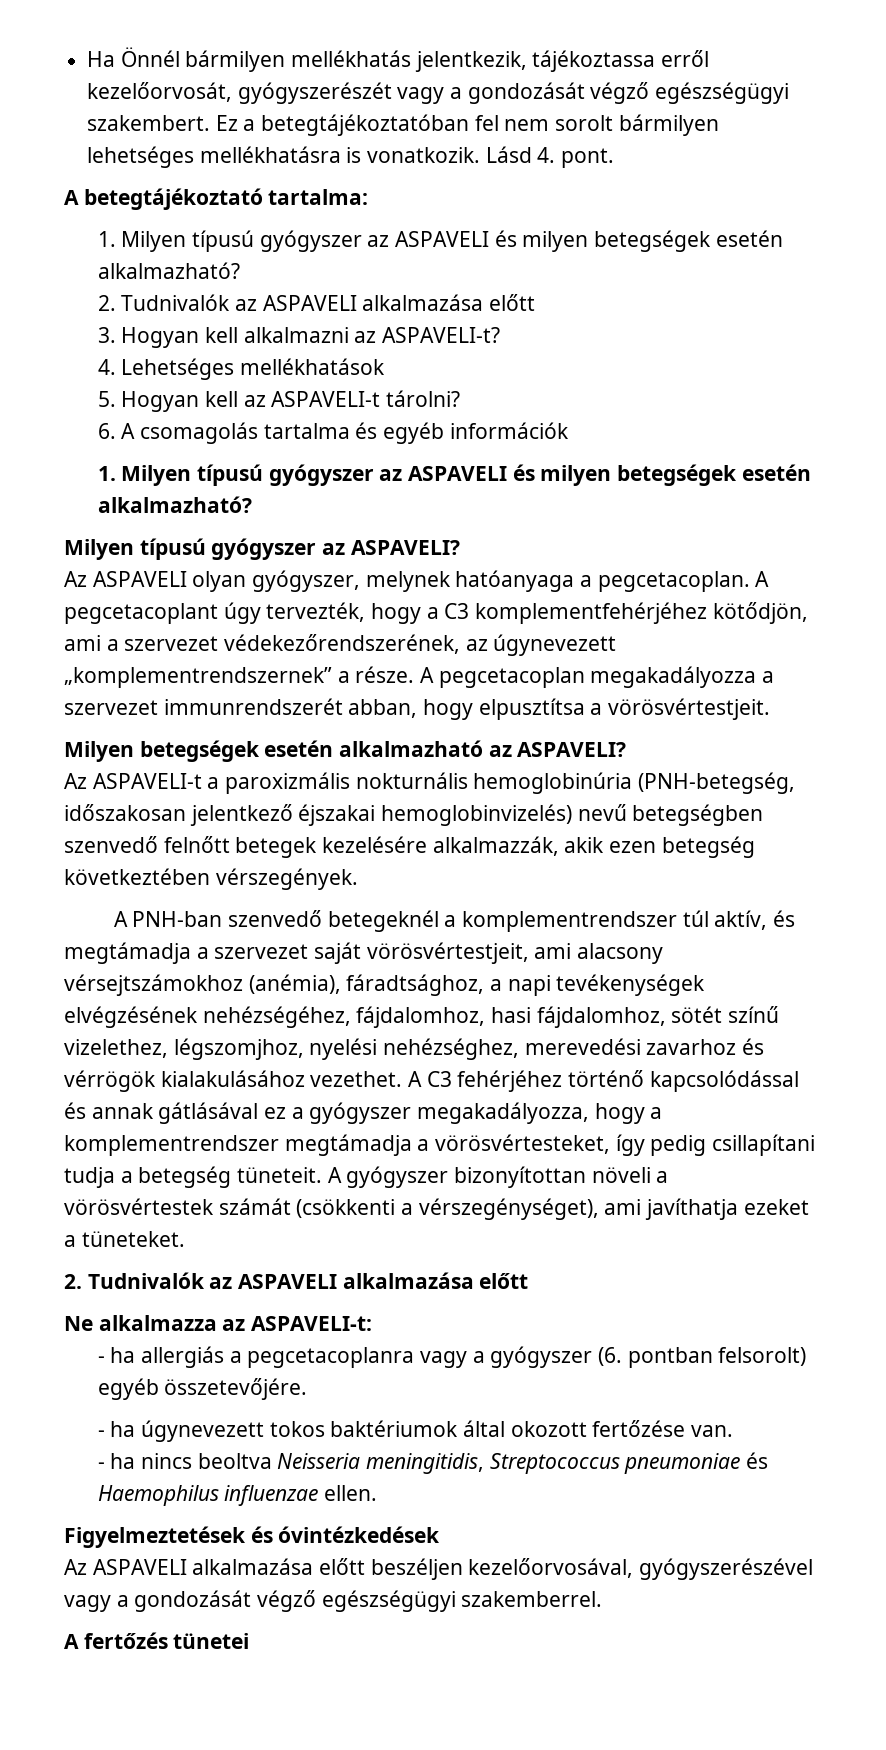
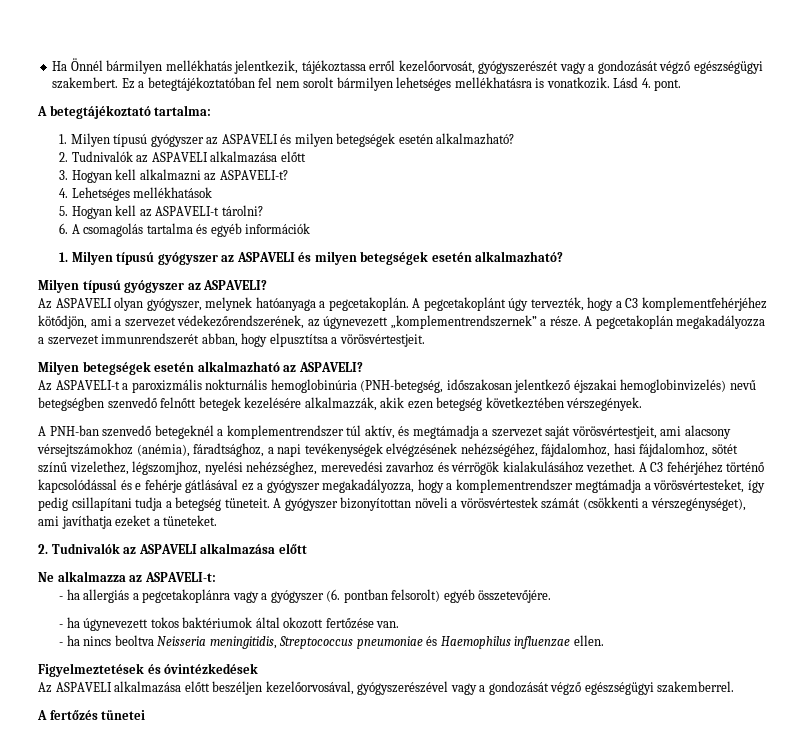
- Az ASPAVELI olyan gyógyszer, melynek hatóanyaga a pegcetacoplan. A pegcetacoplant úgy tervezték, hogy a C3 komplementfehérjéhez kötődjön, ami a szervezet védekezőrendszerének, az úgynevezett „komplementrendszernek” a része.
+ Az ASPAVELI olyan gyógyszer, melynek hatóanyaga a pegcetakoplán. A pegcetakoplánt úgy tervezték, hogy a C3 komplementfehérjéhez kötődjön, ami a szervezet védekezőrendszerének, az úgynevezett „komplementrendszernek” a része.
- A pegcetacoplan megakadályozza a szervezet immunrendszerét abban, hogy elpusztítsa a vörösvértestjeit.
+ A pegcetakoplán megakadályozza a szervezet immunrendszerét abban, hogy elpusztítsa a vörösvértestjeit.
- A C3 fehérjéhez történő kapcsolódással és annak gátlásával ez a gyógyszer megakadályozza, hogy a komplementrendszer megtámadja a vörösvértesteket, így pedig csillapítani tudja a betegség tüneteit.
+ A C3 fehérjéhez történő kapcsolódással és e fehérje gátlásával ez a gyógyszer megakadályozza, hogy a komplementrendszer megtámadja a vörösvértesteket, így pedig csillapítani tudja a betegség tüneteit.
- - ha allergiás a pegcetacoplanra vagy a gyógyszer (6. pontban felsorolt) egyéb összetevőjére.
+ - ha allergiás a pegcetakoplánra vagy a gyógyszer (6. pontban felsorolt) egyéb összetevőjére.

